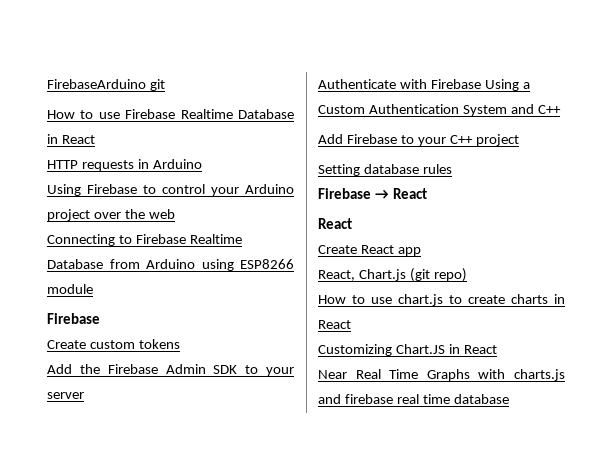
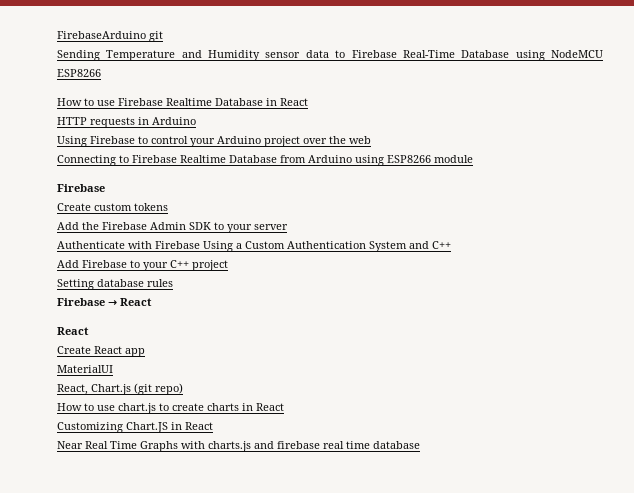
+ Sending Temperature and Humidity sensor data to Firebase Real-Time Database using NodeMCU ESP8266
+ MaterialUI

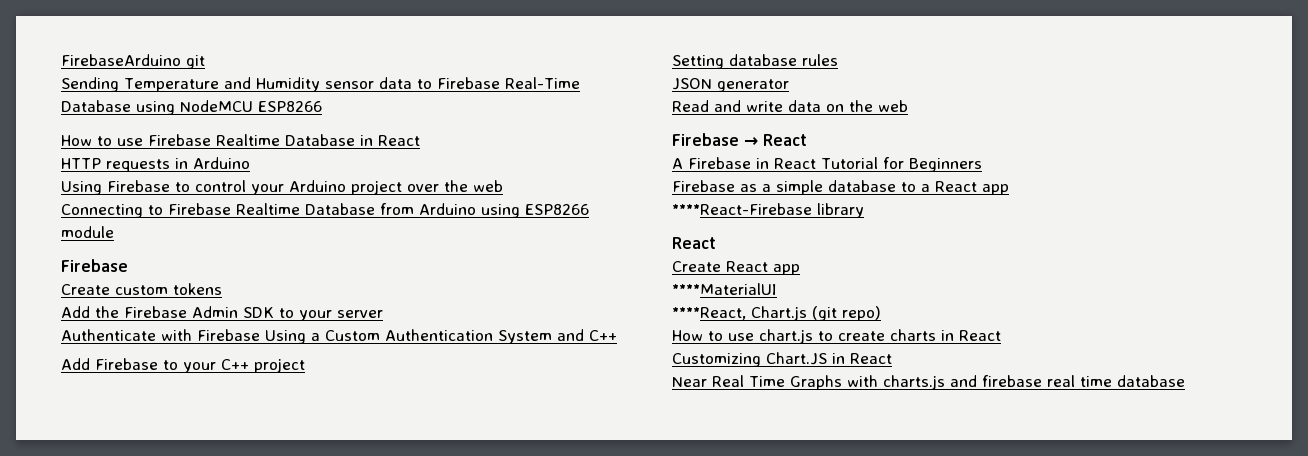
+ JSON generator
+ Read and write data on the web
  Firebase → React
+ A Firebase in React Tutorial for Beginners
+ Firebase as a simple database to a React app
+ ****React-Firebase library
- MaterialUI
- React, Chart.js (git repo)
+ ****MaterialUI
+ ****React, Chart.js (git repo)

